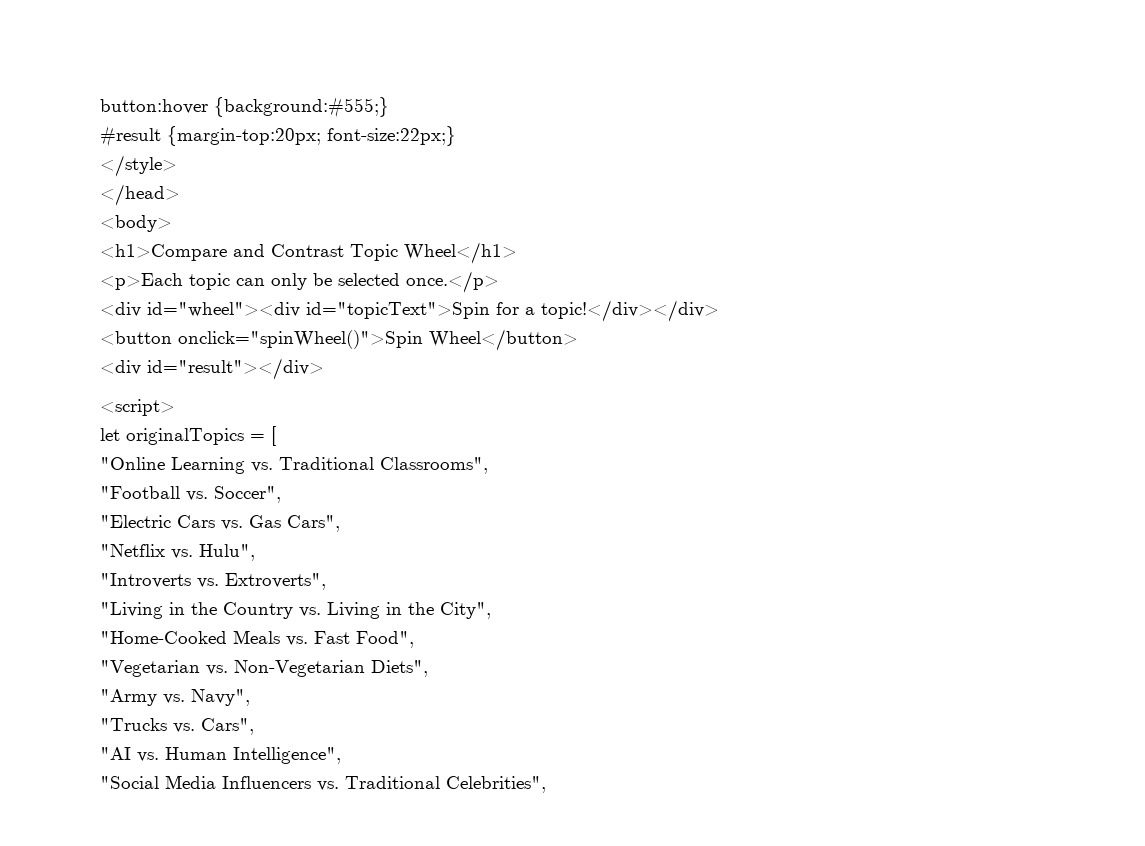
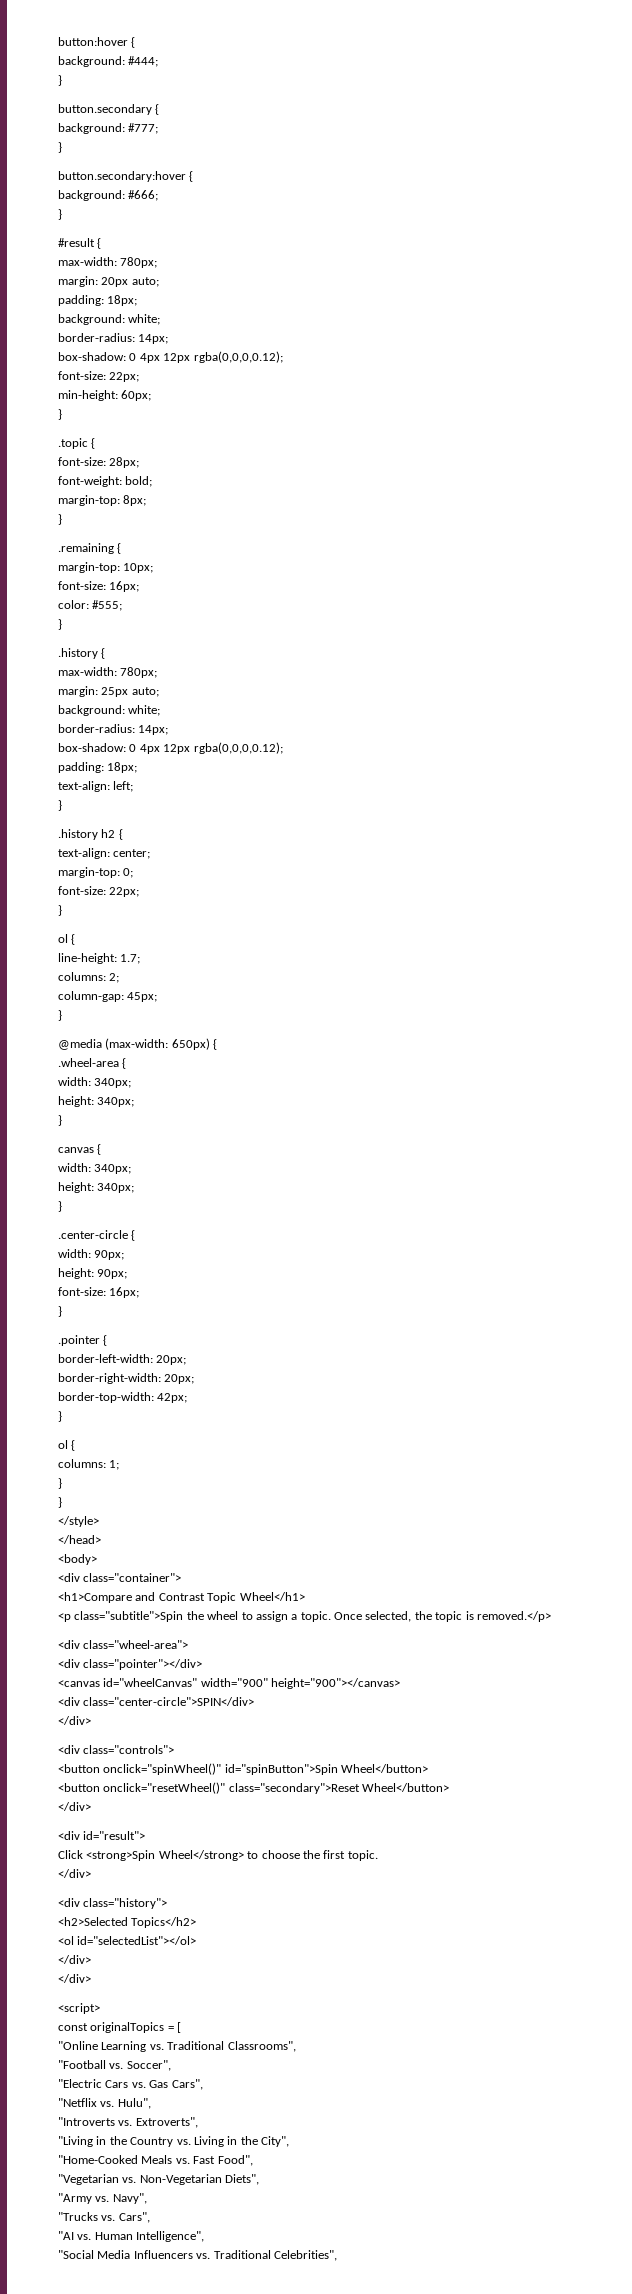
- button:hover {background:#555;}
- #result {margin-top:20px; font-size:22px;}
+ button:hover {
+ background: #444;
+ }
+ button.secondary {
+ background: #777;
+ }
+ button.secondary:hover {
+ background: #666;
+ }
+ #result {
+ max-width: 780px;
+ margin: 20px auto;
+ padding: 18px;
+ background: white;
+ border-radius: 14px;
+ box-shadow: 0 4px 12px rgba(0,0,0,0.12);
+ font-size: 22px;
+ min-height: 60px;
+ }
+ .topic {
+ font-size: 28px;
+ font-weight: bold;
+ margin-top: 8px;
+ }
+ .remaining {
+ margin-top: 10px;
+ font-size: 16px;
+ color: #555;
+ }
+ .history {
+ max-width: 780px;
+ margin: 25px auto;
+ background: white;
+ border-radius: 14px;
+ box-shadow: 0 4px 12px rgba(0,0,0,0.12);
+ padding: 18px;
+ text-align: left;
+ }
+ .history h2 {
+ text-align: center;
+ margin-top: 0;
+ font-size: 22px;
+ }
+ ol {
+ line-height: 1.7;
+ columns: 2;
+ column-gap: 45px;
+ }
+ @media (max-width: 650px) {
+ .wheel-area {
+ width: 340px;
+ height: 340px;
+ }
+ canvas {
+ width: 340px;
+ height: 340px;
+ }
+ .center-circle {
+ width: 90px;
+ height: 90px;
+ font-size: 16px;
+ }
+ .pointer {
+ border-left-width: 20px;
+ border-right-width: 20px;
+ border-top-width: 42px;
+ }
+ ol {
+ columns: 1;
+ }
+ }
+ <div class="container">
- <p>Each topic can only be selected once.</p>
- <div id="wheel"><div id="topicText">Spin for a topic!</div></div>
- <button onclick="spinWheel()">Spin Wheel</button>
- <div id="result"></div>
+ <p class="subtitle">Spin the wheel to assign a topic. Once selected, the topic is removed.</p>
+ <div class="wheel-area">
+ <div class="pointer"></div>
+ <canvas id="wheelCanvas" width="900" height="900"></canvas>
+ <div class="center-circle">SPIN</div>
+ </div>
+ <div class="controls">
+ <button onclick="spinWheel()" id="spinButton">Spin Wheel</button>
+ <button onclick="resetWheel()" class="secondary">Reset Wheel</button>
+ </div>
+ <div id="result">
+ Click <strong>Spin Wheel</strong> to choose the first topic.
+ </div>
+ <div class="history">
+ <h2>Selected Topics</h2>
+ <ol id="selectedList"></ol>
+ </div>
+ </div>
- let originalTopics = [
+ const originalTopics = [

